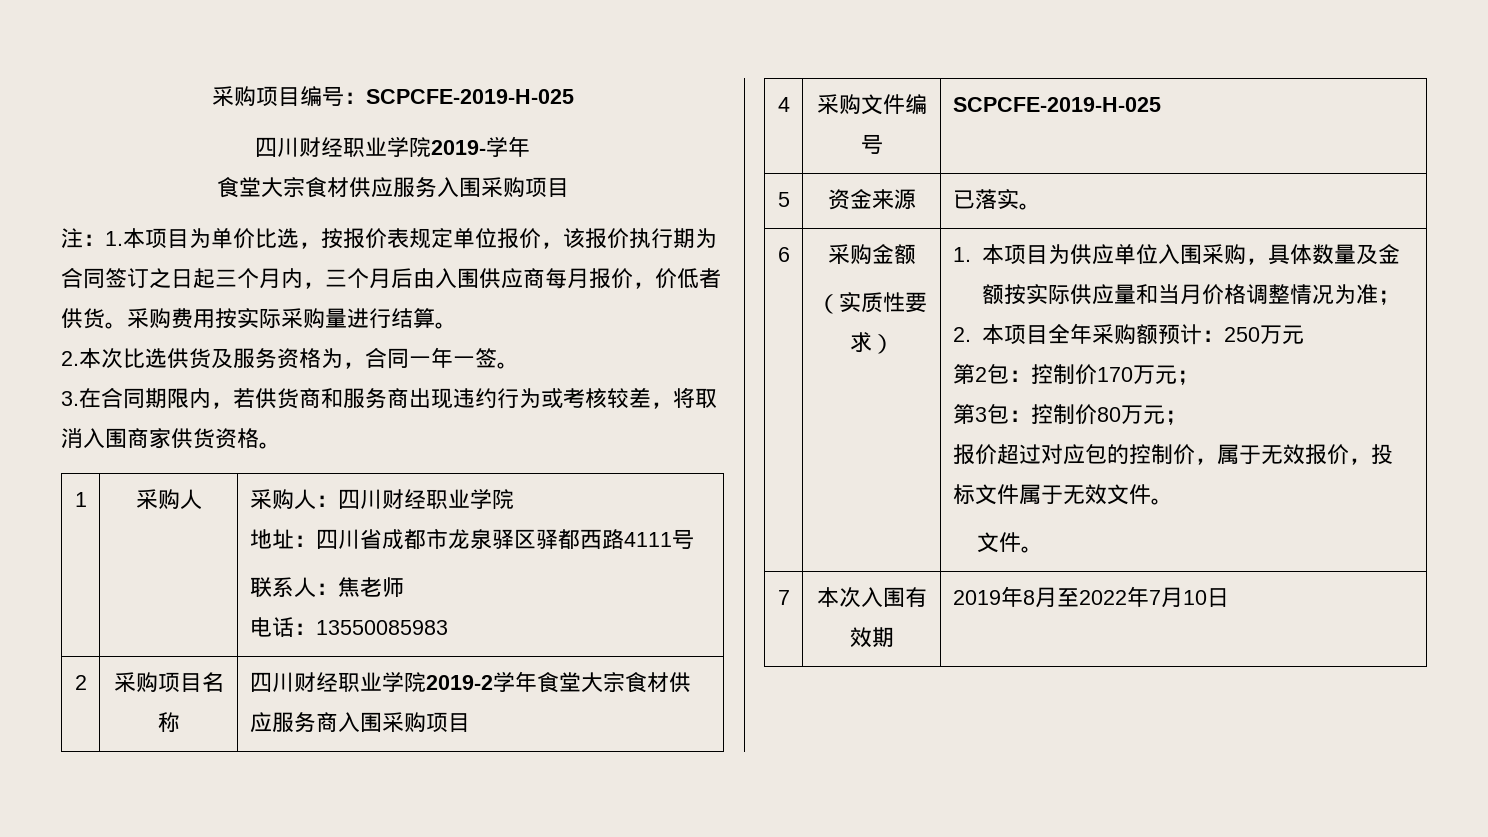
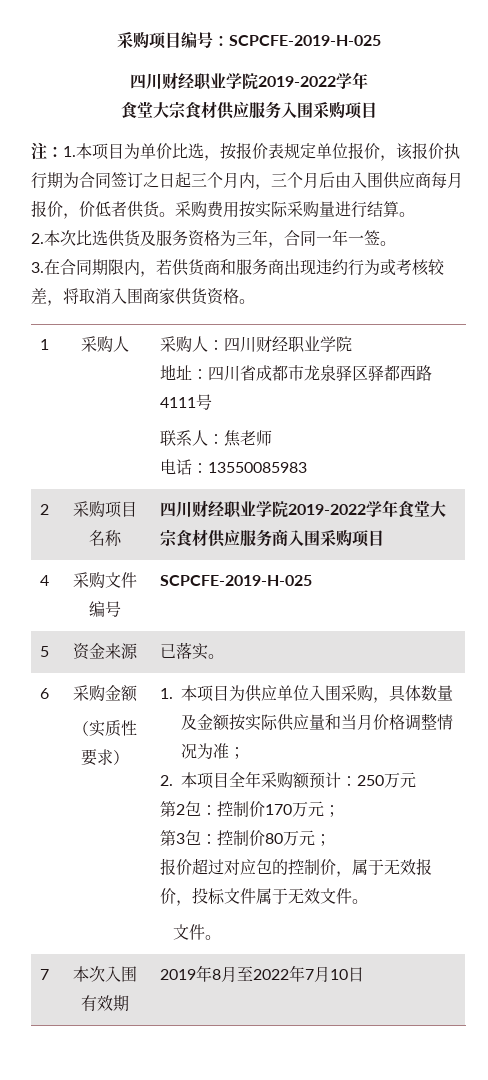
  采购项目编号：SCPCFE-2019-H-025
- 四川财经职业学院2019-学年
+ 四川财经职业学院2019-2022学年
- 2.本次比选供货及服务资格为，合同一年一签。
+ 2.本次比选供货及服务资格为三年，合同一年一签。
- 2 | 采购项目名称 | 四川财经职业学院2019-2学年食堂大宗食材供应服务商入围采购项目
+ 2 | 采购项目名称 | 四川财经职业学院2019-2022学年食堂大宗食材供应服务商入围采购项目

